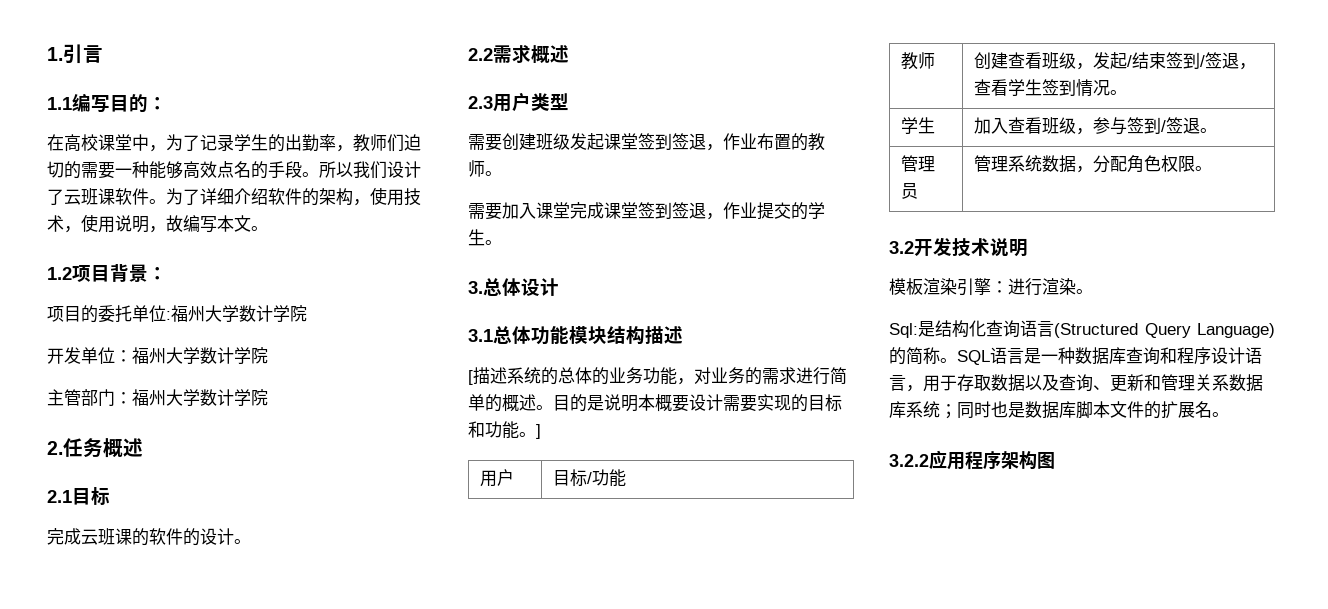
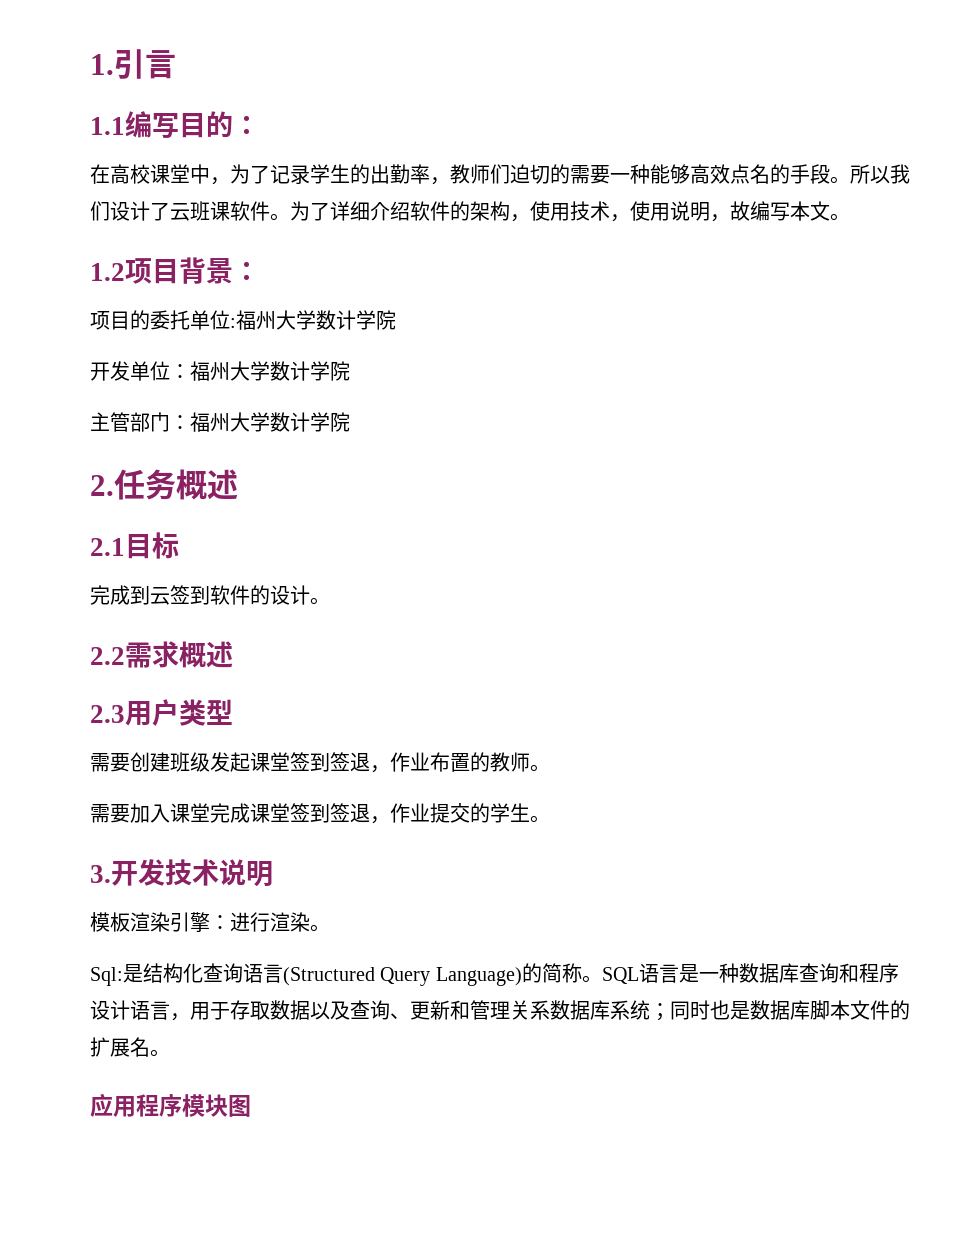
- 完成云班课的软件的设计。
+ 完成到云签到软件的设计。
- 3.总体设计
- 3.1总体功能模块结构描述
- [描述系统的总体的业务功能，对业务的需求进行简单的概述。目的是说明本概要设计需要实现的目标和功能。]
- 用户 | 目标/功能
- 教师 | 创建查看班级，发起/结束签到/签退，查看学生签到情况。
- 学生 | 加入查看班级，参与签到/签退。
- 管理员 | 管理系统数据，分配角色权限。
- 3.2开发技术说明
+ 3.开发技术说明
- 3.2.2应用程序架构图
+ 应用程序模块图

